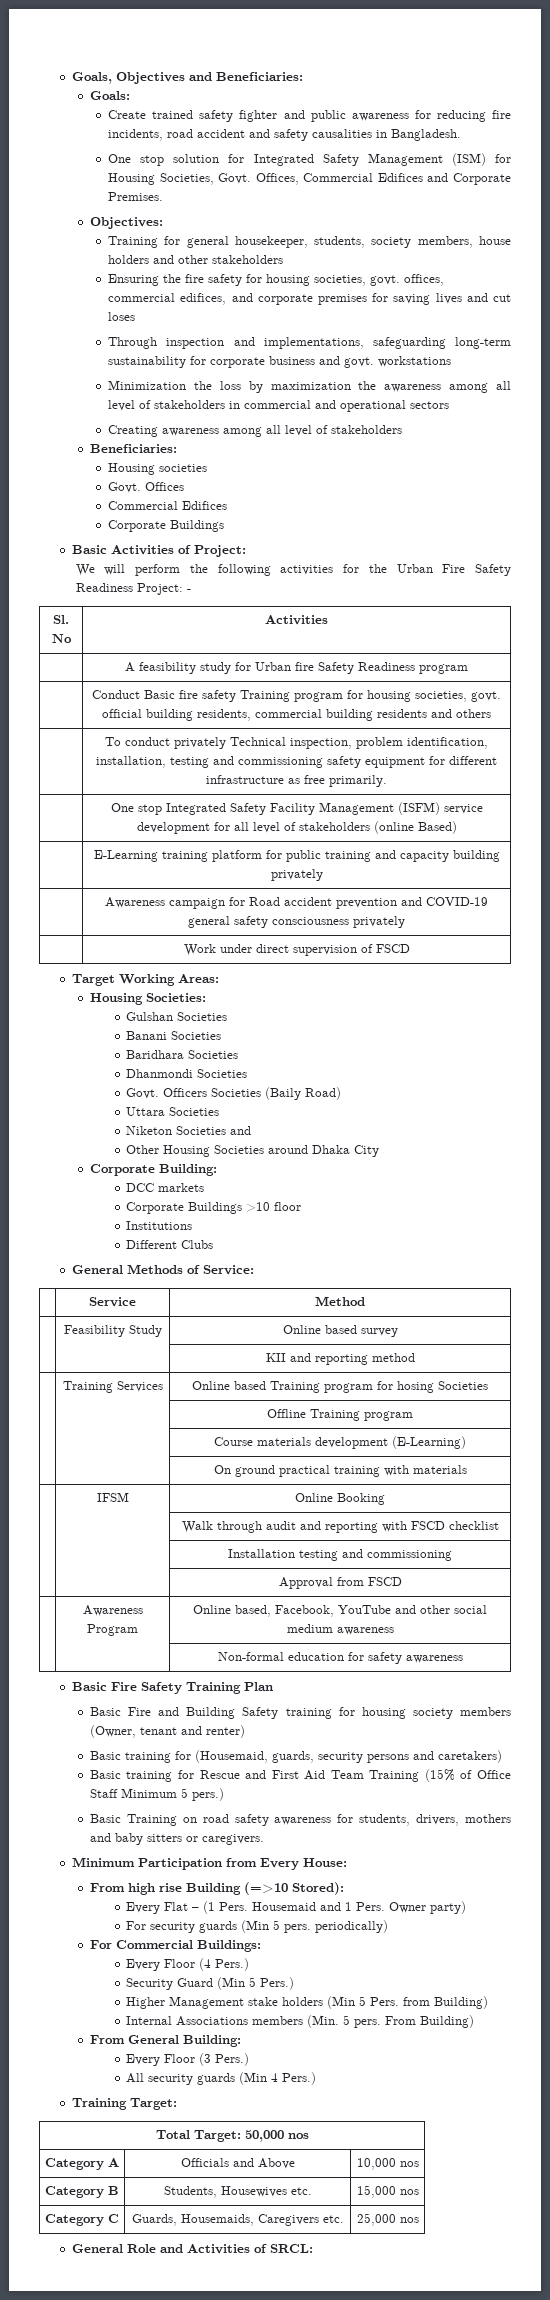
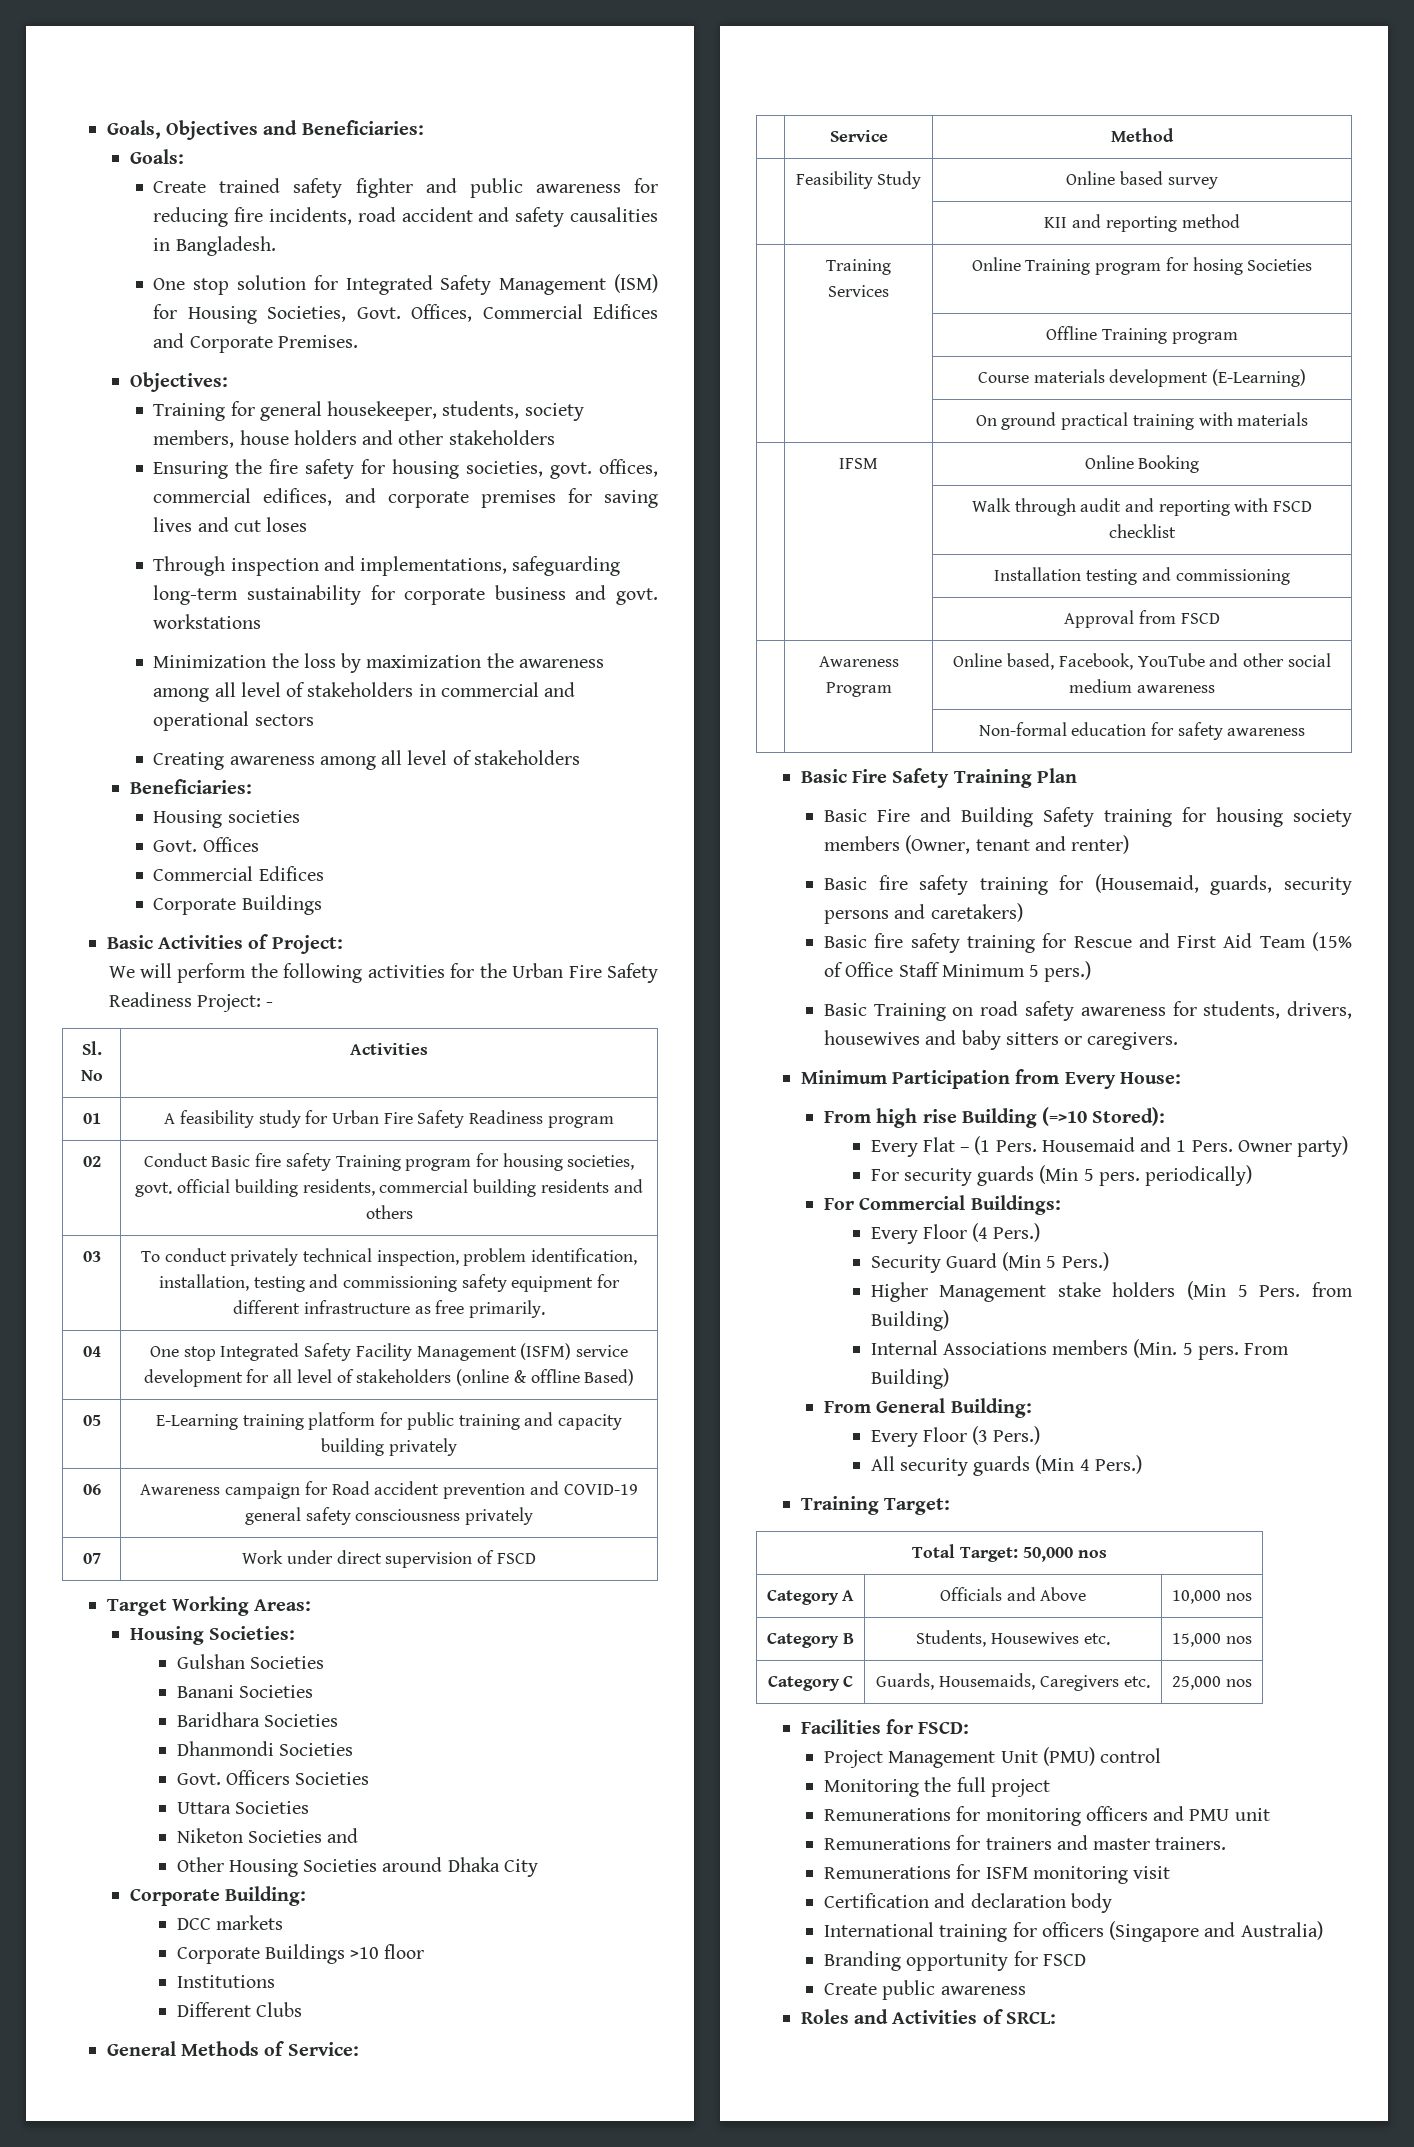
- | A feasibility study for Urban fire Safety Readiness program
+ 01 | A feasibility study for Urban Fire Safety Readiness program
- | Conduct Basic fire safety Training program for housing societies, govt. official building residents, commercial building residents and others
+ 02 | Conduct Basic fire safety Training program for housing societies, govt. official building residents, commercial building residents and others
- | To conduct privately Technical inspection, problem identification, installation, testing and commissioning safety equipment for different infrastructure as free primarily.
+ 03 | To conduct privately technical inspection, problem identification, installation, testing and commissioning safety equipment for different infrastructure as free primarily.
- | One stop Integrated Safety Facility Management (ISFM) service development for all level of stakeholders (online Based)
+ 04 | One stop Integrated Safety Facility Management (ISFM) service development for all level of stakeholders (online & offline Based)
- | E-Learning training platform for public training and capacity building privately
+ 05 | E-Learning training platform for public training and capacity building privately
- | Awareness campaign for Road accident prevention and COVID-19 general safety consciousness privately
+ 06 | Awareness campaign for Road accident prevention and COVID-19 general safety consciousness privately
- | Work under direct supervision of FSCD
+ 07 | Work under direct supervision of FSCD
- Officers Societies (Baily Road)
+ Officers Societies
- | Training Services | Online based Training program for hosing Societies
+ | Training Services | Online Training program for hosing Societies
- Basic training for (Housemaid, guards, security persons and caretakers)
+ Basic fire safety training for (Housemaid, guards, security persons and caretakers)
- Basic training for Rescue and First Aid Team Training (15% of Office Staff Minimum 5 pers.)
+ Basic fire safety training for Rescue and First Aid Team (15% of Office Staff Minimum 5 pers.)
- Basic Training on road safety awareness for students, drivers, mothers and baby sitters or caregivers.
+ Basic Training on road safety awareness for students, drivers, housewives and baby sitters or caregivers.
- General Role and Activities of SRCL:
+ Facilities for FSCD:
+ Project Management Unit (PMU) control
+ Monitoring the full project
+ Remunerations for monitoring officers and PMU unit
+ Remunerations for trainers and master trainers.
+ Remunerations for ISFM monitoring visit
+ Certification and declaration body
+ International training for officers (Singapore and Australia)
+ Branding opportunity for FSCD
+ Create public awareness
+ Roles and Activities of SRCL:

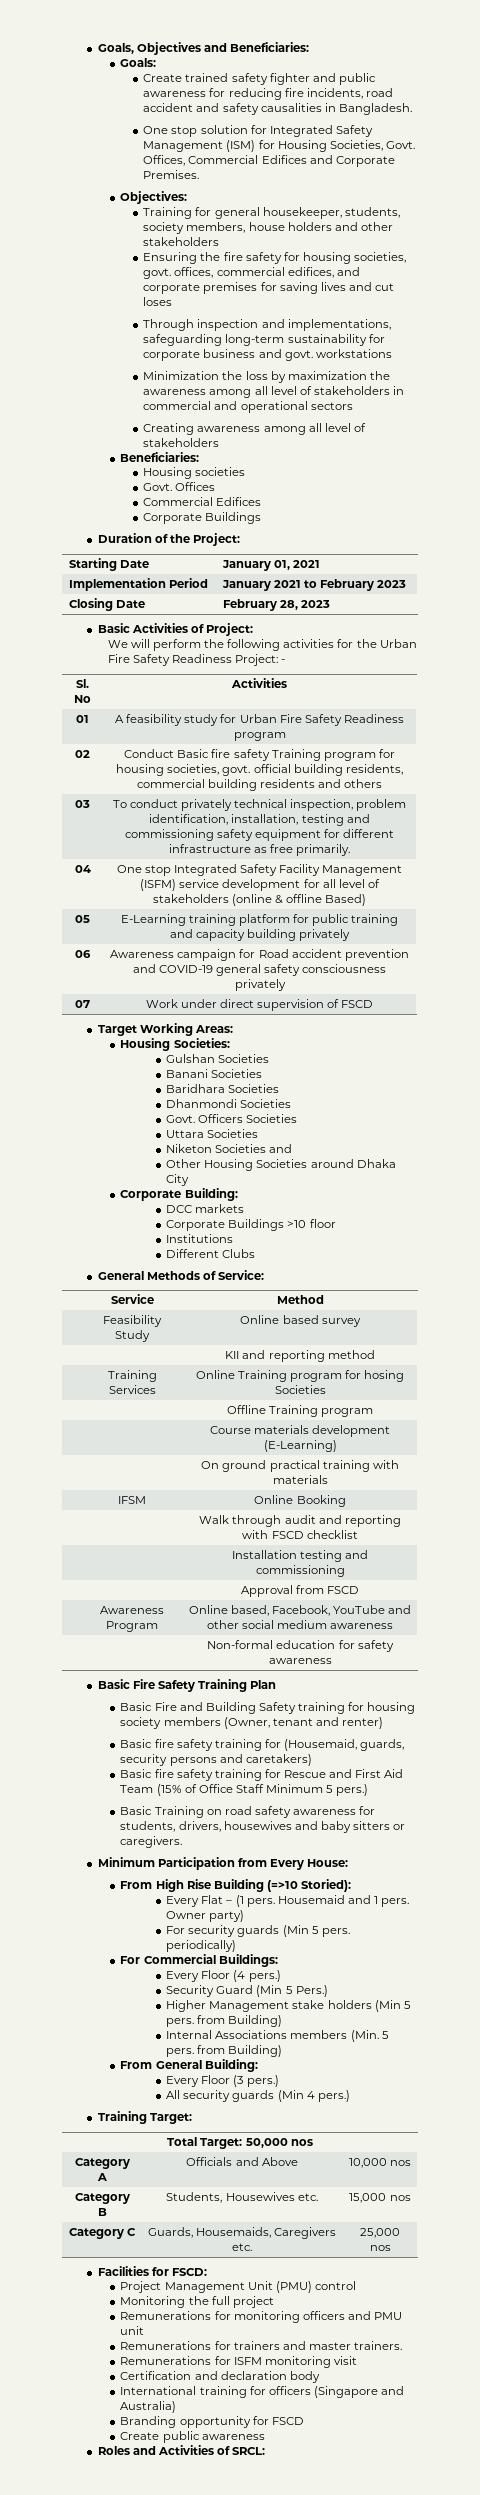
+ Duration of the Project:
+ Starting Date | January 01, 2021
+ Implementation Period | January 2021 to February 2023
+ Closing Date | February 28, 2023
- From high rise Building (=>10 Stored):
+ From High Rise Building (=>10 Storied):
- Every Flat – (1 Pers.
+ Every Flat – (1 pers.
- Housemaid and 1 Pers.
+ Housemaid and 1 pers.
- Every Floor (4 Pers.)
+ Every Floor (4 pers.)
- Higher Management stake holders (Min 5 Pers. from Building)
+ Higher Management stake holders (Min 5 pers. from Building)
- Internal Associations members (Min. 5 pers. From Building)
+ Internal Associations members (Min. 5 pers. from Building)
- Every Floor (3 Pers.)
+ Every Floor (3 pers.)
- All security guards (Min 4 Pers.)
+ All security guards (Min 4 pers.)

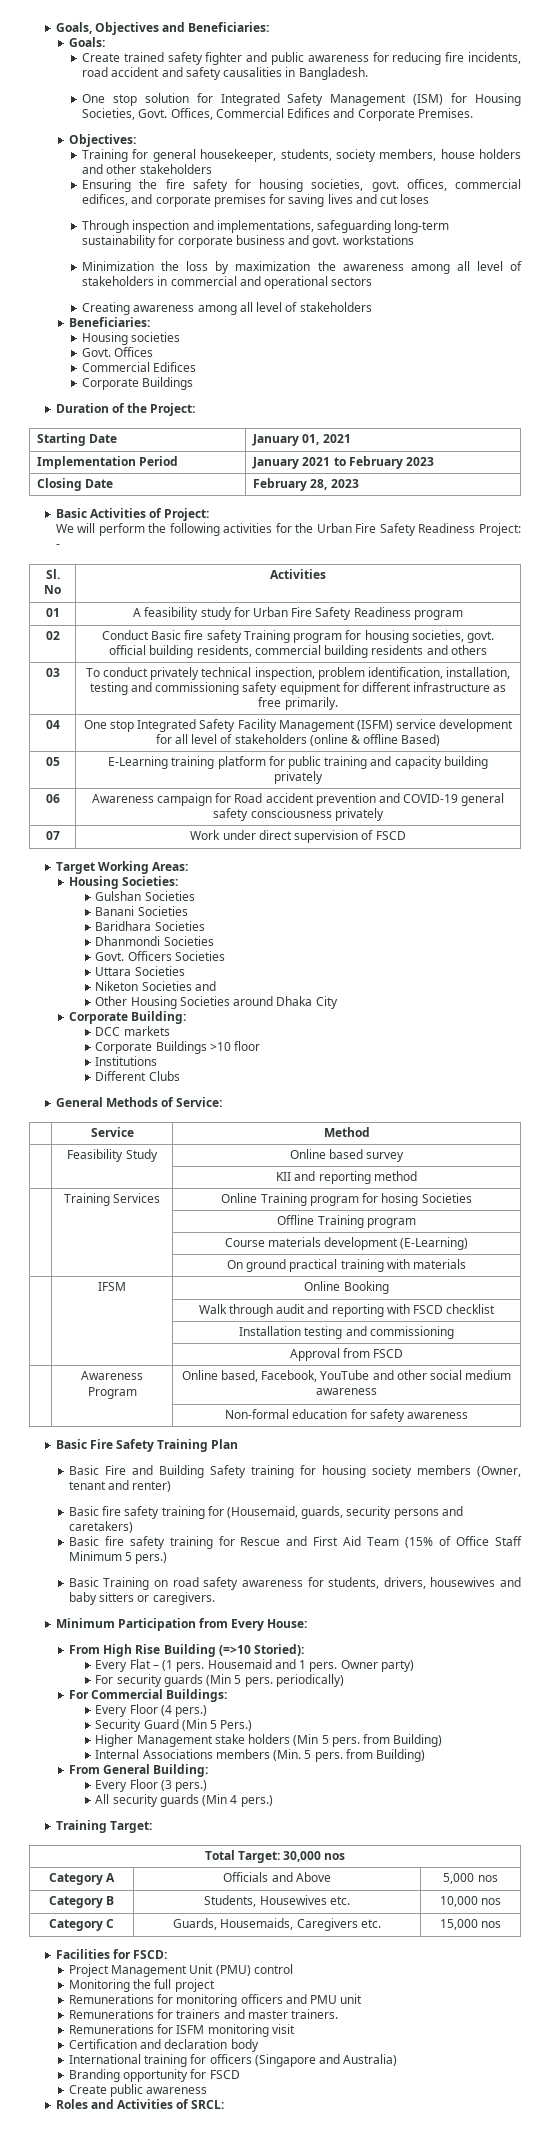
- Total Target: 50,000 nos
+ Total Target: 30,000 nos
- Category A | Officials and Above | 10,000 nos
+ Category A | Officials and Above | 5,000 nos
- Category B | Students, Housewives etc. | 15,000 nos
+ Category B | Students, Housewives etc. | 10,000 nos
- Category C | Guards, Housemaids, Caregivers etc. | 25,000 nos
+ Category C | Guards, Housemaids, Caregivers etc. | 15,000 nos

